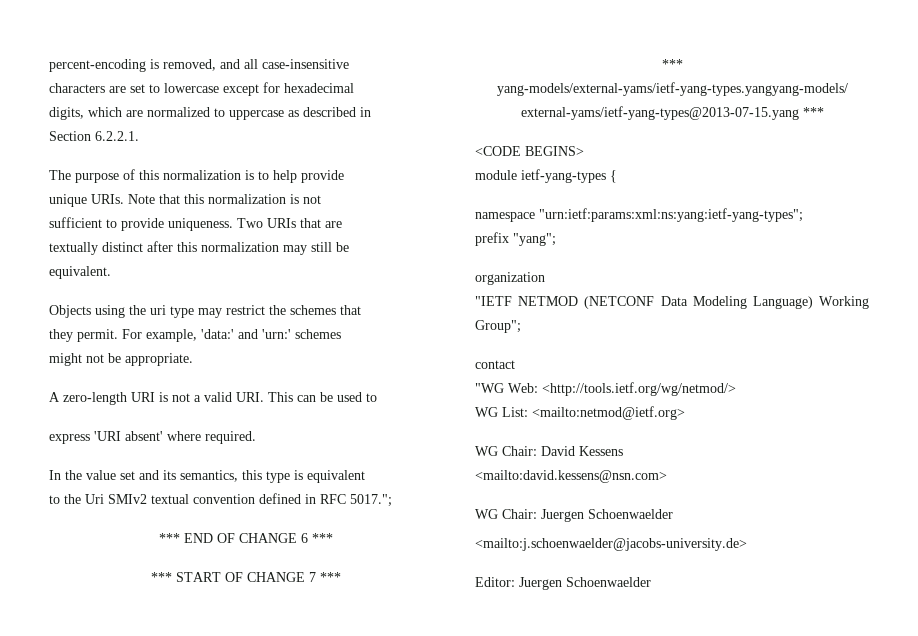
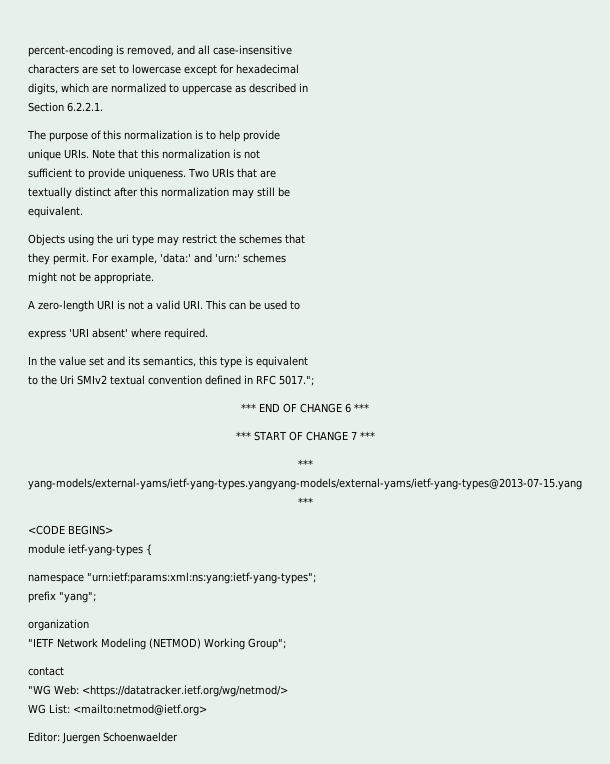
- "IETF NETMOD (NETCONF Data Modeling Language) Working Group";
+ "IETF Network Modeling (NETMOD) Working Group";
- "WG Web: <http://tools.ietf.org/wg/netmod/>
+ "WG Web: <https://datatracker.ietf.org/wg/netmod/>
- WG Chair: David Kessens
- <mailto:david.kessens@nsn.com>
- WG Chair: Juergen Schoenwaelder
- <mailto:j.schoenwaelder@jacobs-university.de>

